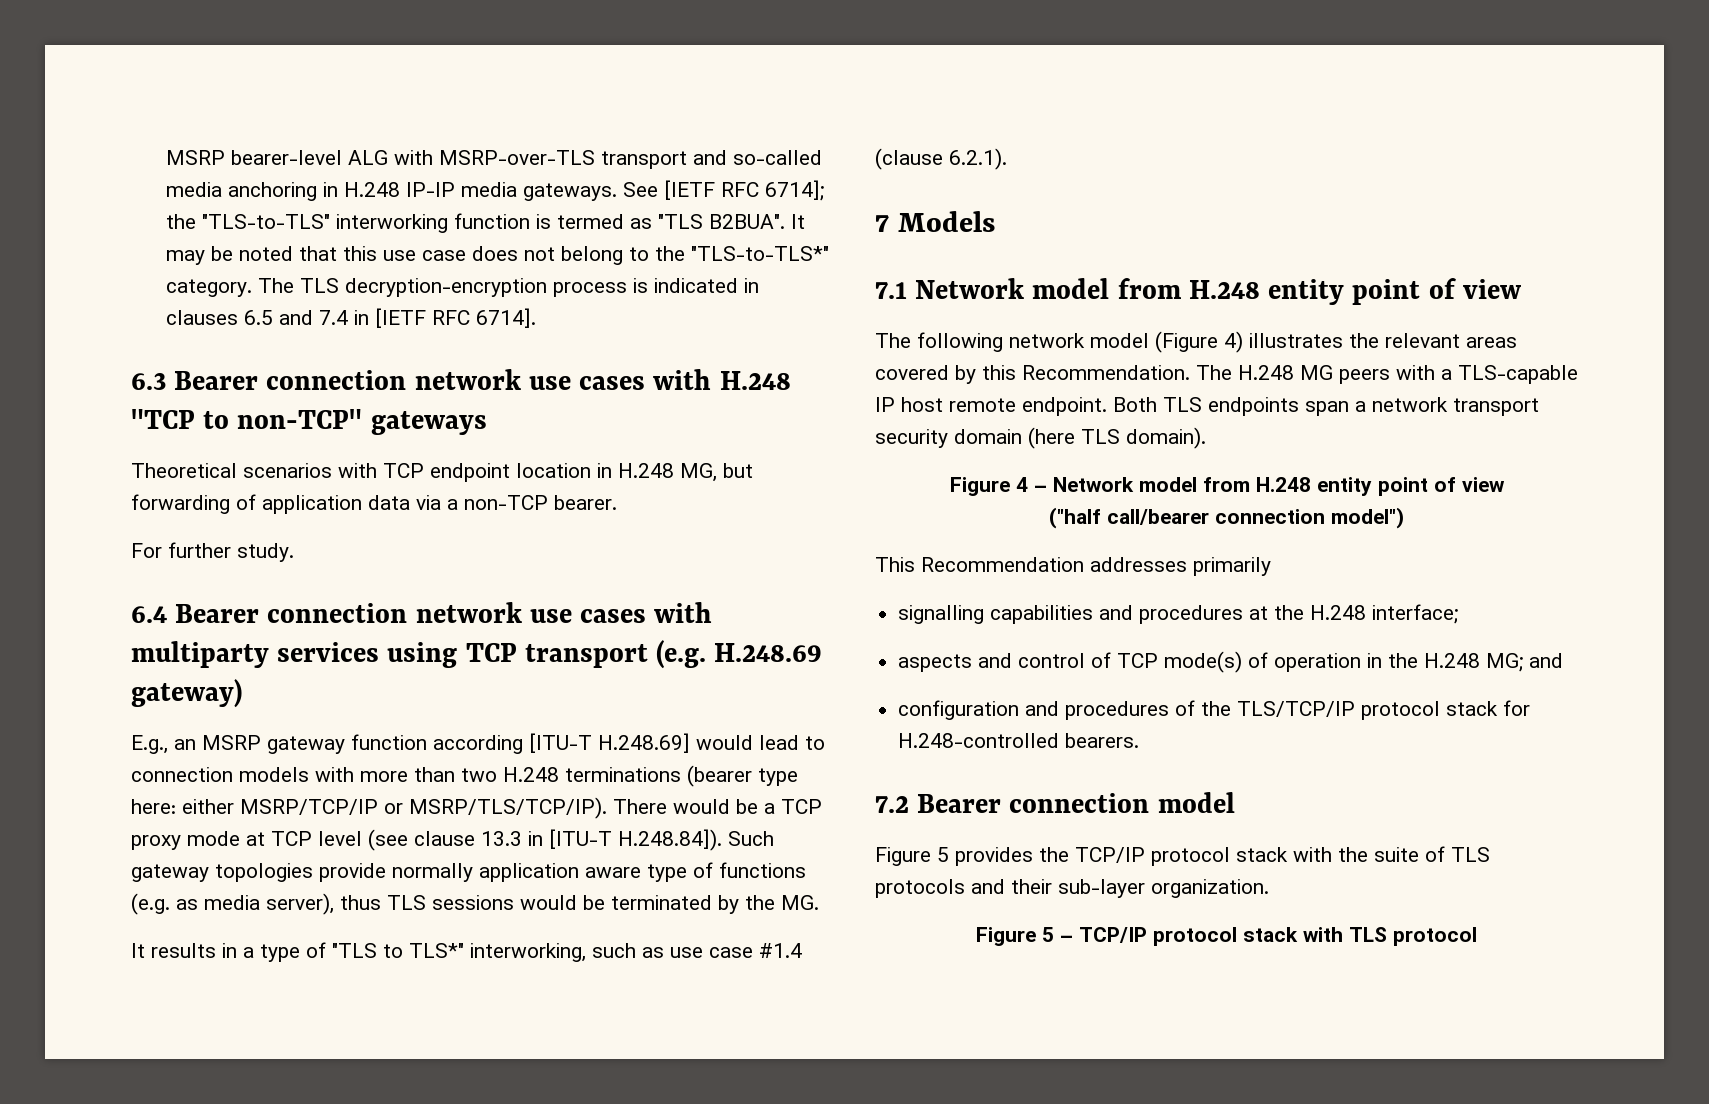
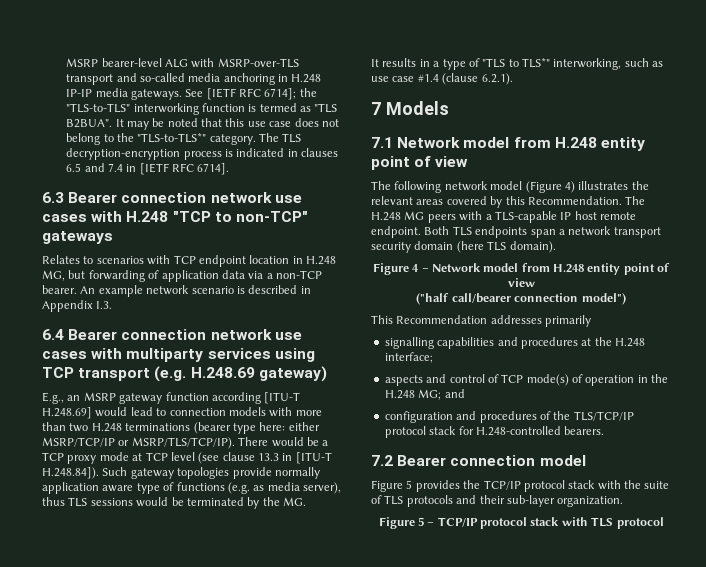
- Theoretical scenarios with TCP endpoint location in H.248 MG, but forwarding of application data via a non-TCP bearer.
- For further study.
+ Relates to scenarios with TCP endpoint location in H.248 MG, but forwarding of application data via a non-TCP bearer. An example network scenario is described in Appendix I.3.

